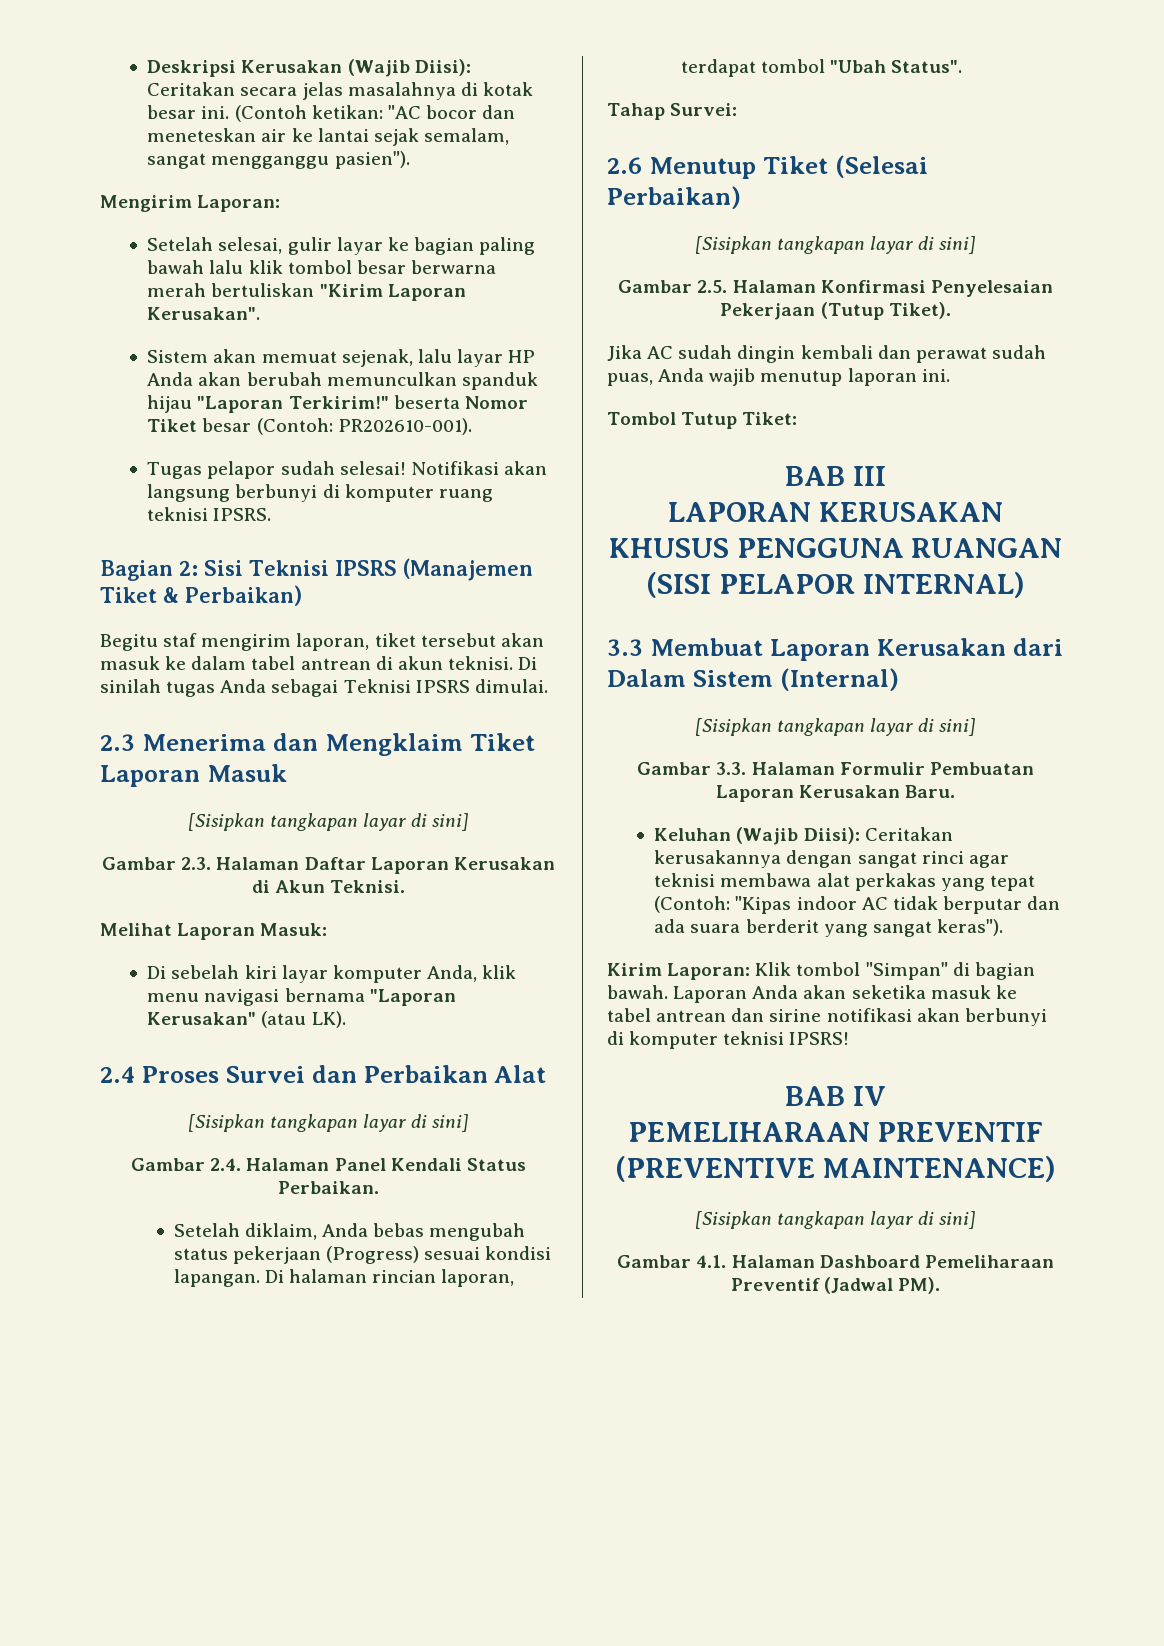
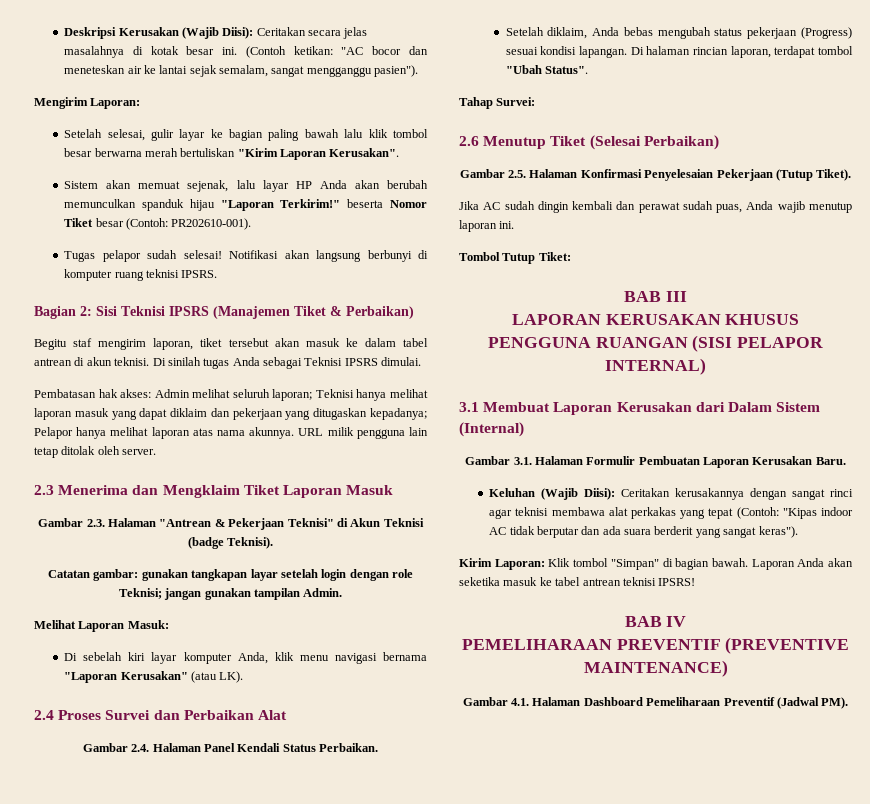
+ Pembatasan hak akses: Admin melihat seluruh laporan; Teknisi hanya melihat laporan masuk yang dapat diklaim dan pekerjaan yang ditugaskan kepadanya; Pelapor hanya melihat laporan atas nama akunnya. URL milik pengguna lain tetap ditolak oleh server.
  2.3 Menerima dan Mengklaim Tiket Laporan Masuk
- [Sisipkan tangkapan layar di sini]
- Gambar 2.3. Halaman Daftar Laporan Kerusakan di Akun Teknisi.
+ Gambar 2.3. Halaman "Antrean & Pekerjaan Teknisi" di Akun Teknisi (badge Teknisi).
+ Catatan gambar: gunakan tangkapan layar setelah login dengan role Teknisi; jangan gunakan tampilan Admin.
  2.4 Proses Survei dan Perbaikan Alat
- [Sisipkan tangkapan layar di sini]
  2.6 Menutup Tiket (Selesai Perbaikan)
- [Sisipkan tangkapan layar di sini]
- 3.3 Membuat Laporan Kerusakan dari Dalam Sistem (Internal)
- [Sisipkan tangkapan layar di sini]
- Gambar 3.3. Halaman Formulir Pembuatan Laporan Kerusakan Baru.
+ 3.1 Membuat Laporan Kerusakan dari Dalam Sistem (Internal)
+ Gambar 3.1. Halaman Formulir Pembuatan Laporan Kerusakan Baru.
- Laporan Anda akan seketika masuk ke tabel antrean dan sirine notifikasi akan berbunyi di komputer teknisi IPSRS!
+ Laporan Anda akan seketika masuk ke tabel antrean teknisi IPSRS!
  PEMELIHARAAN PREVENTIF (PREVENTIVE MAINTENANCE)
- [Sisipkan tangkapan layar di sini]

